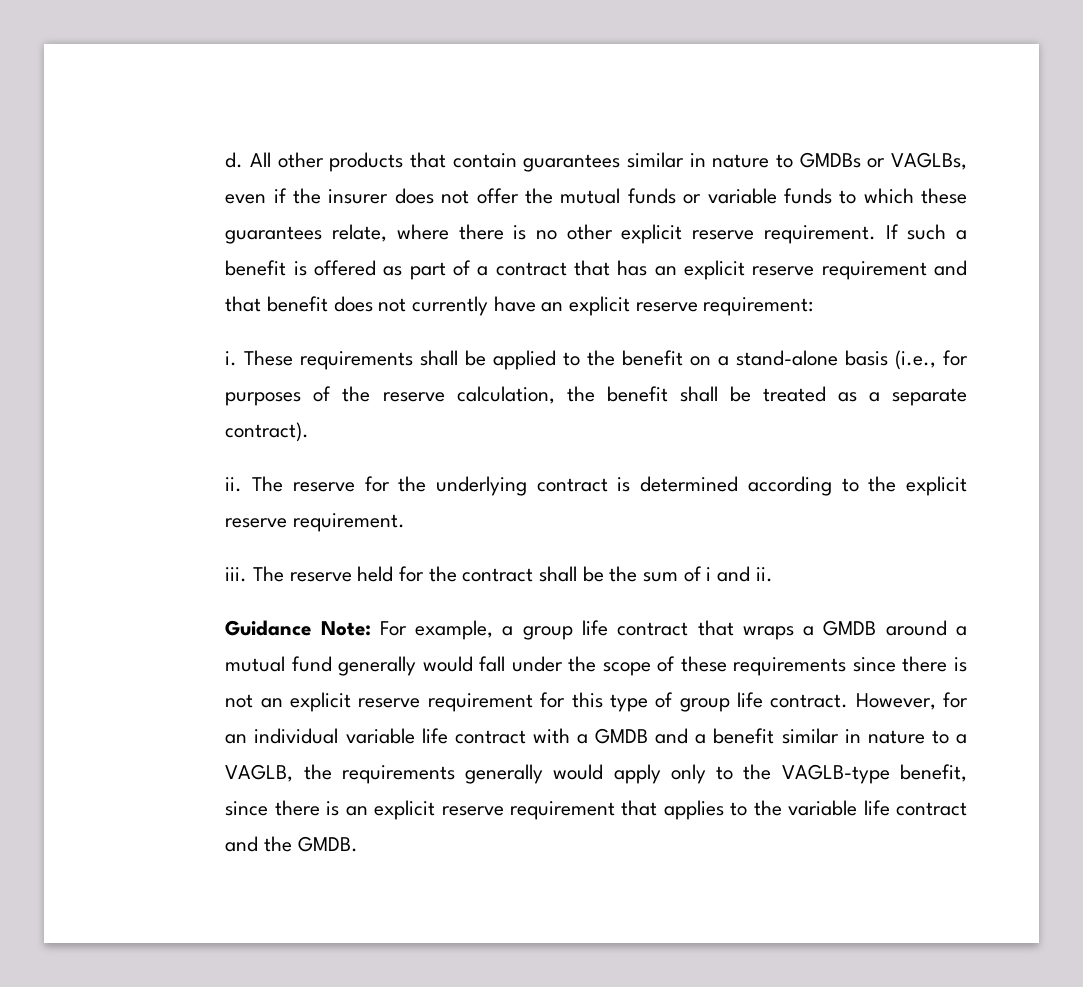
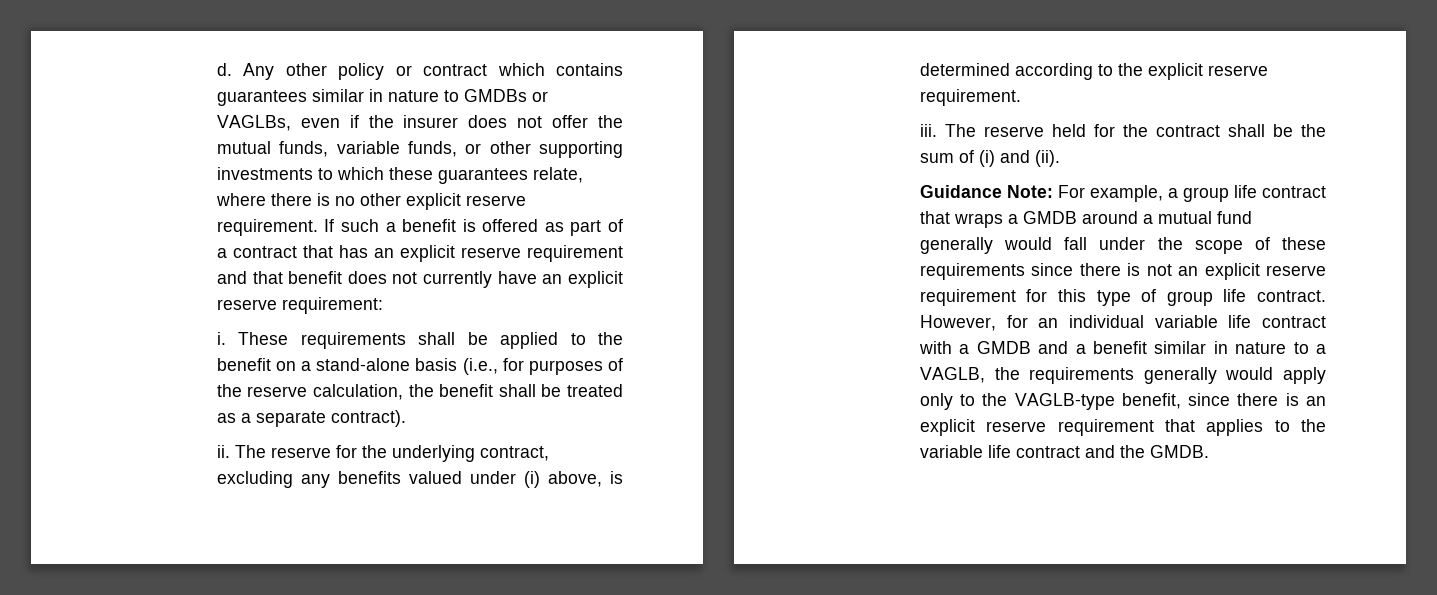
- All other products that contain guarantees similar in nature to GMDBs or VAGLBs, even if the insurer does not offer the mutual funds or variable funds to which these guarantees relate, where there is no other explicit reserve requirement.
+ Any other policy or contract which contains guarantees similar in nature to GMDBs or VAGLBs, even if the insurer does not offer the mutual funds, variable funds, or other supporting investments to which these guarantees relate, where there is no other explicit reserve requirement.
- The reserve for the underlying contract is determined according to the explicit reserve requirement.
+ The reserve for the underlying contract, excluding any benefits valued under (i) above, is determined according to the explicit reserve requirement.
- The reserve held for the contract shall be the sum of i and ii.
+ The reserve held for the contract shall be the sum of (i) and (ii).

